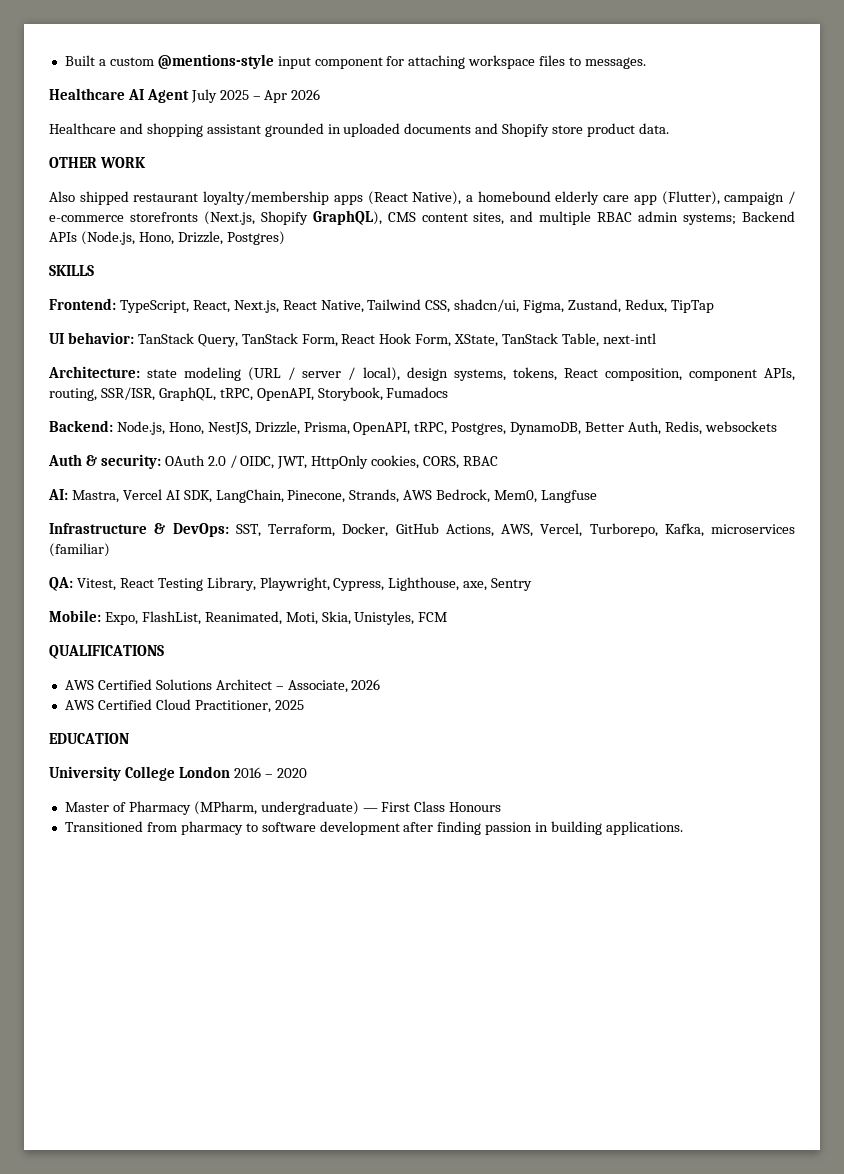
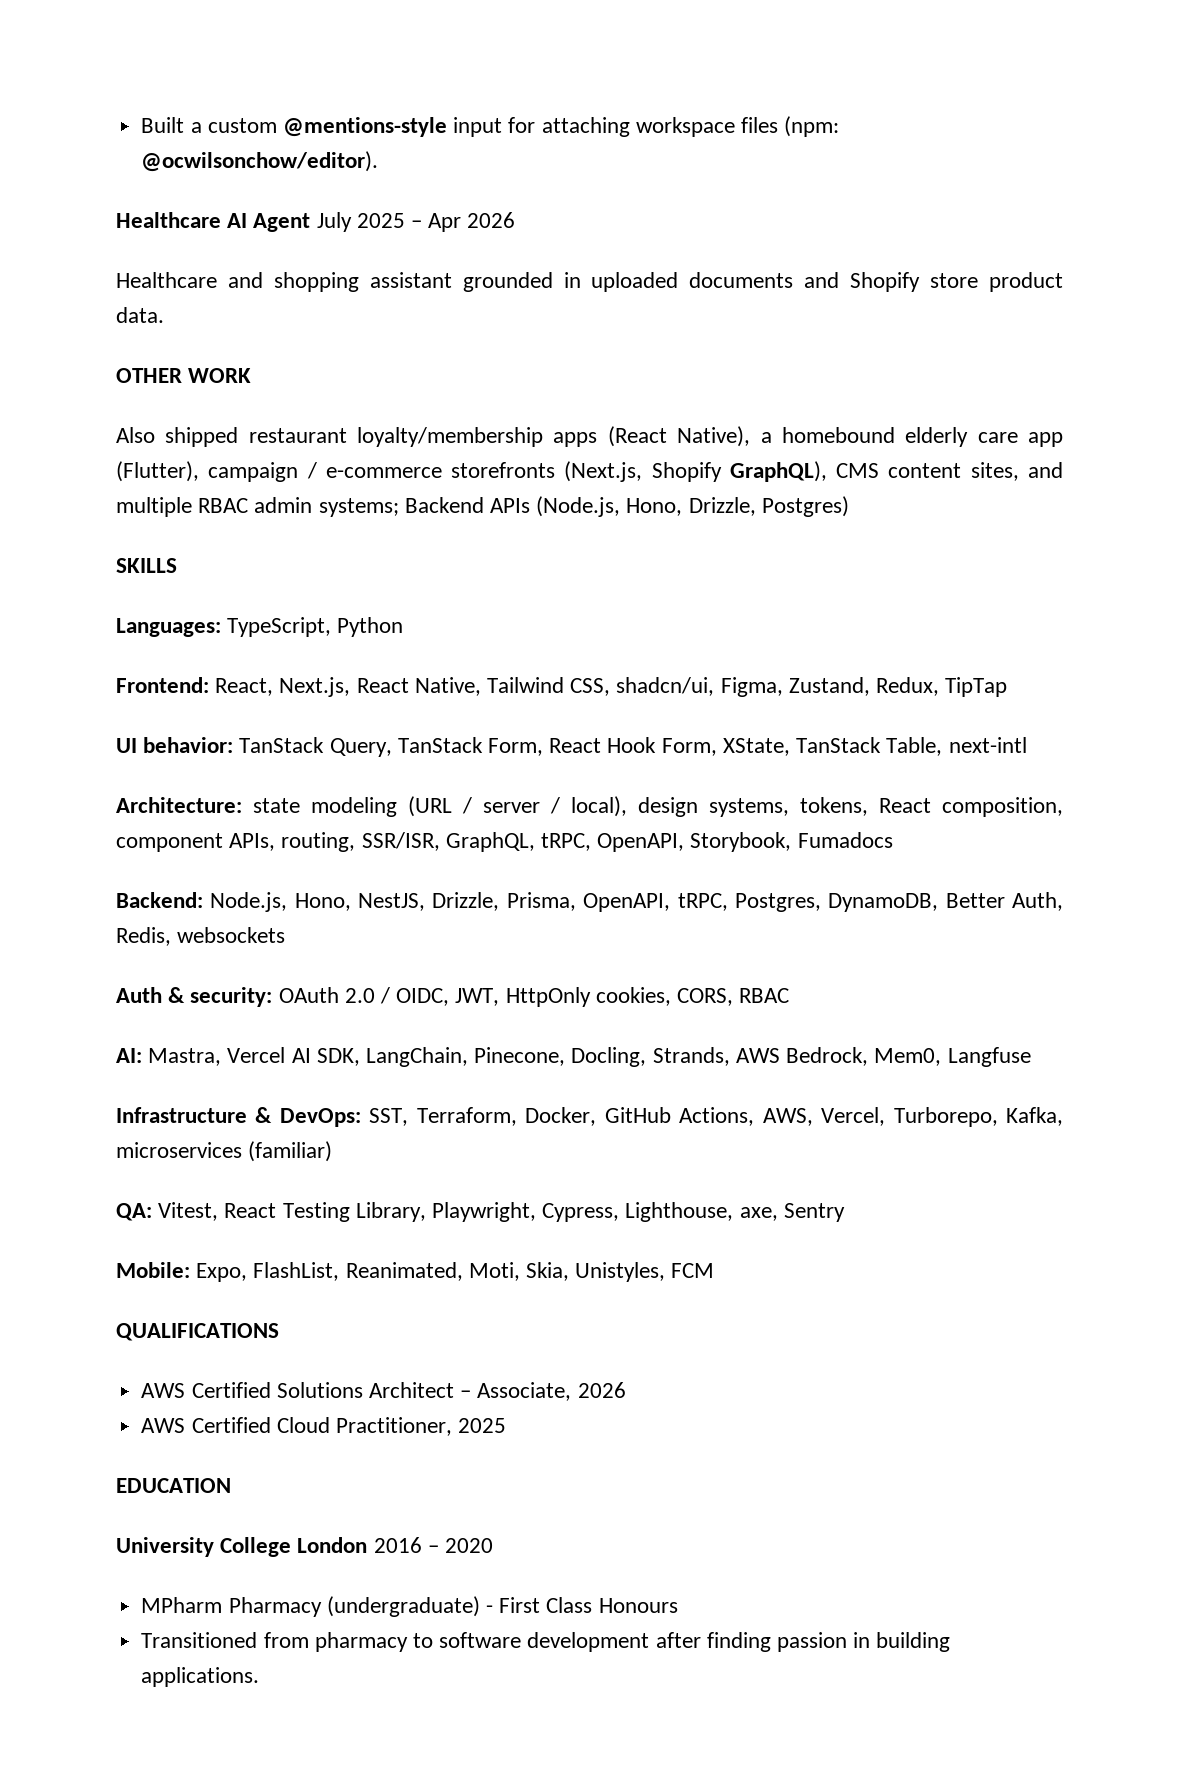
- Built a custom @mentions-style input component for attaching workspace files to messages.
+ Built a custom @mentions-style input for attaching workspace files (npm: @ocwilsonchow/editor).
+ Languages: TypeScript, Python
- Frontend: TypeScript, React, Next.js, React Native, Tailwind CSS, shadcn/ui, Figma, Zustand, Redux, TipTap
+ Frontend: React, Next.js, React Native, Tailwind CSS, shadcn/ui, Figma, Zustand, Redux, TipTap
- AI: Mastra, Vercel AI SDK, LangChain, Pinecone, Strands, AWS Bedrock, Mem0, Langfuse
+ AI: Mastra, Vercel AI SDK, LangChain, Pinecone, Docling, Strands, AWS Bedrock, Mem0, Langfuse
- Master of Pharmacy (MPharm, undergraduate) — First Class Honours
+ MPharm Pharmacy (undergraduate) - First Class Honours

